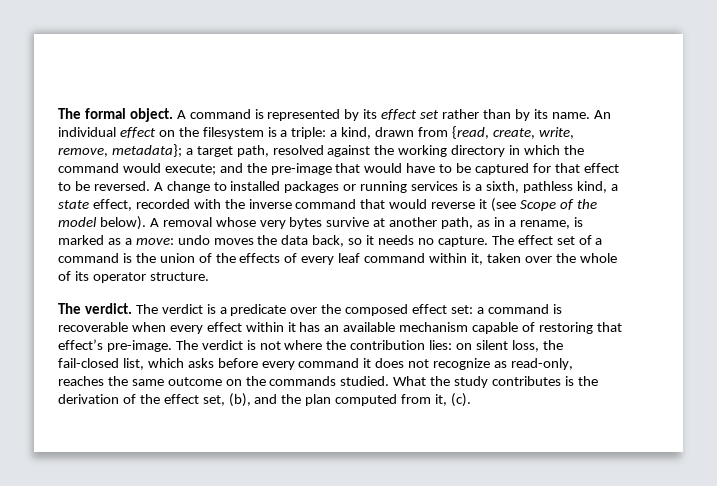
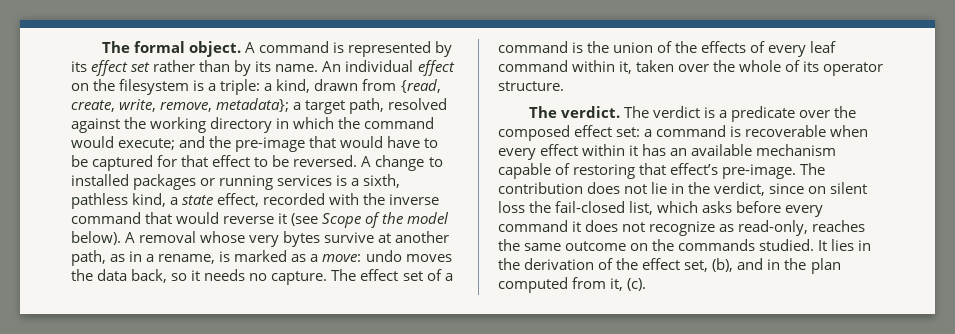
- The verdict is not where the contribution lies: on silent loss, the fail-closed list, which asks before every command it does not recognize as read-only, reaches the same outcome on the commands studied.
+ The contribution does not lie in the verdict, since on silent loss the fail-closed list, which asks before every command it does not recognize as read-only, reaches the same outcome on the commands studied.
- What the study contributes is the derivation of the effect set, (b), and the plan computed from it, (c).
+ It lies in the derivation of the effect set, (b), and in the plan computed from it, (c).

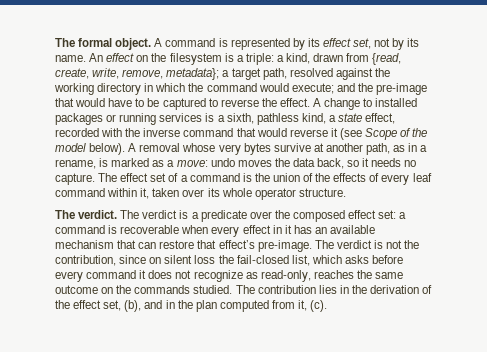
- A command is represented by its effect set rather than by its name.
+ A command is represented by its effect set, not by its name.
- An individual effect on the filesystem is a triple: a kind, drawn from {read, create, write, remove, metadata}; a target path, resolved against the working directory in which the command would execute; and the pre-image that would have to be captured for that effect to be reversed.
+ An effect on the filesystem is a triple: a kind, drawn from {read, create, write, remove, metadata}; a target path, resolved against the working directory in which the command would execute; and the pre-image that would have to be captured to reverse the effect.
- The effect set of a command is the union of the effects of every leaf command within it, taken over the whole of its operator structure.
+ The effect set of a command is the union of the effects of every leaf command within it, taken over its whole operator structure.
- The verdict is a predicate over the composed effect set: a command is recoverable when every effect within it has an available mechanism capable of restoring that effect’s pre-image.
+ The verdict is a predicate over the composed effect set: a command is recoverable when every effect in it has an available mechanism that can restore that effect’s pre-image.
- The contribution does not lie in the verdict, since on silent loss the fail-closed list, which asks before every command it does not recognize as read-only, reaches the same outcome on the commands studied.
+ The verdict is not the contribution, since on silent loss the fail-closed list, which asks before every command it does not recognize as read-only, reaches the same outcome on the commands studied.
- It lies in the derivation of the effect set, (b), and in the plan computed from it, (c).
+ The contribution lies in the derivation of the effect set, (b), and in the plan computed from it, (c).

